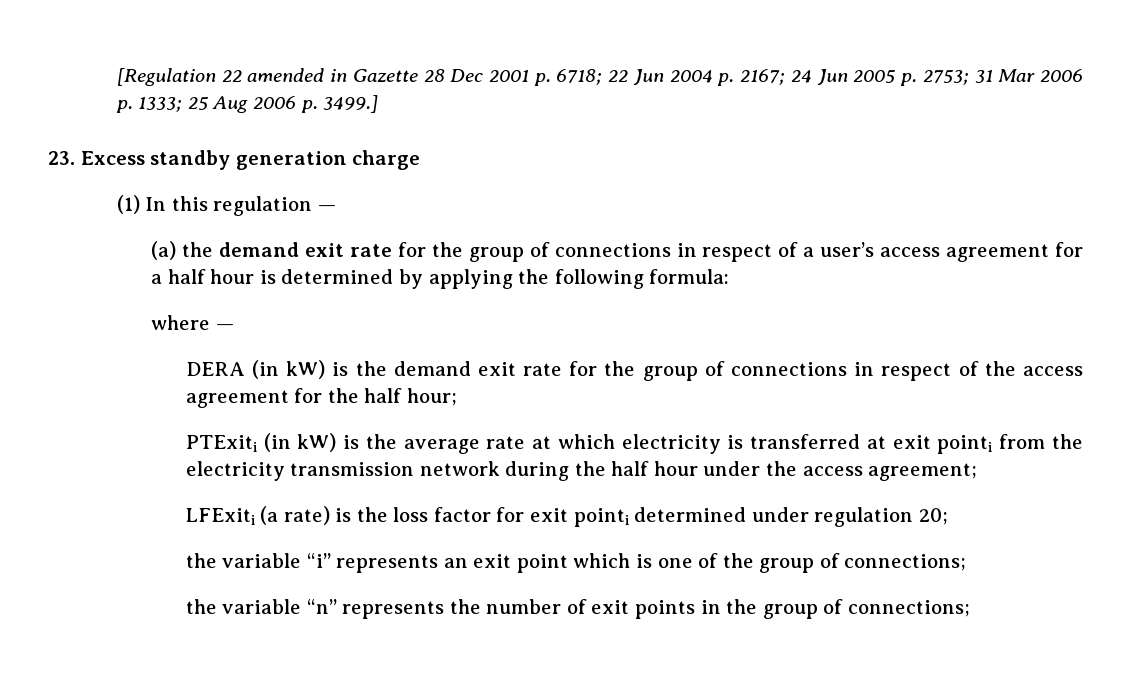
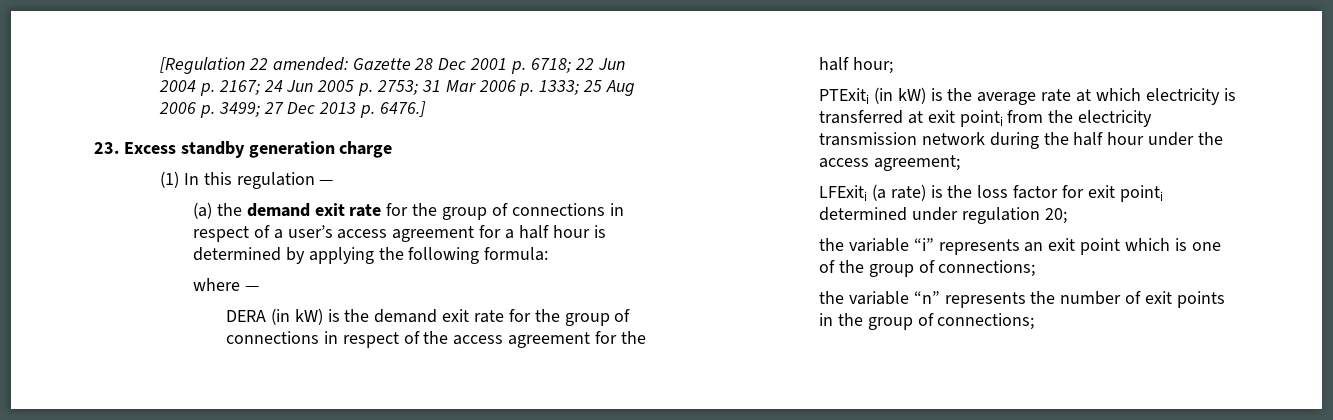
- [Regulation 22 amended in Gazette 28 Dec 2001 p. 6718; 22 Jun 2004 p. 2167; 24 Jun 2005 p. 2753; 31 Mar 2006 p. 1333; 25 Aug 2006 p. 3499.]
+ [Regulation 22 amended: Gazette 28 Dec 2001 p. 6718; 22 Jun 2004 p. 2167; 24 Jun 2005 p. 2753; 31 Mar 2006 p. 1333; 25 Aug 2006 p. 3499; 27 Dec 2013 p. 6476.]

